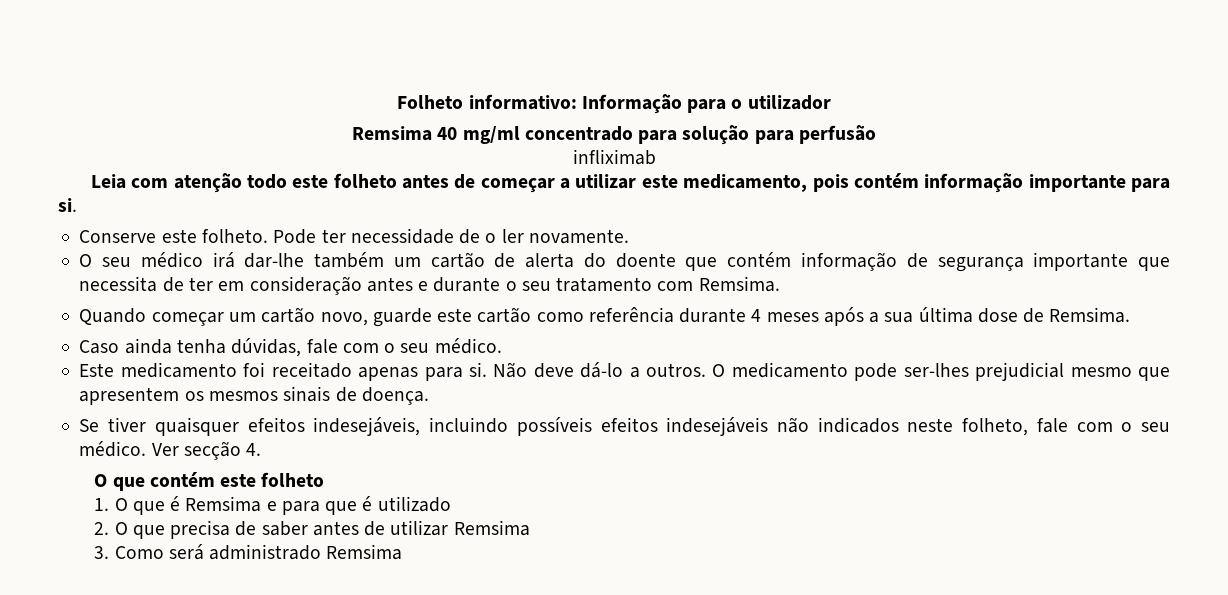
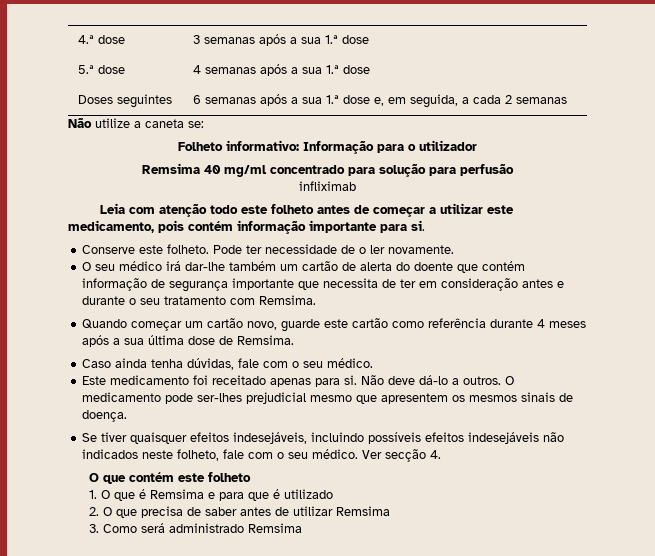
+ 4.ª dose | 3 semanas após a sua 1.ª dose
+ 5.ª dose | 4 semanas após a sua 1.ª dose
+ Doses seguintes | 6 semanas após a sua 1.ª dose e, em seguida, a cada 2 semanas
+ Não utilize a caneta se:

